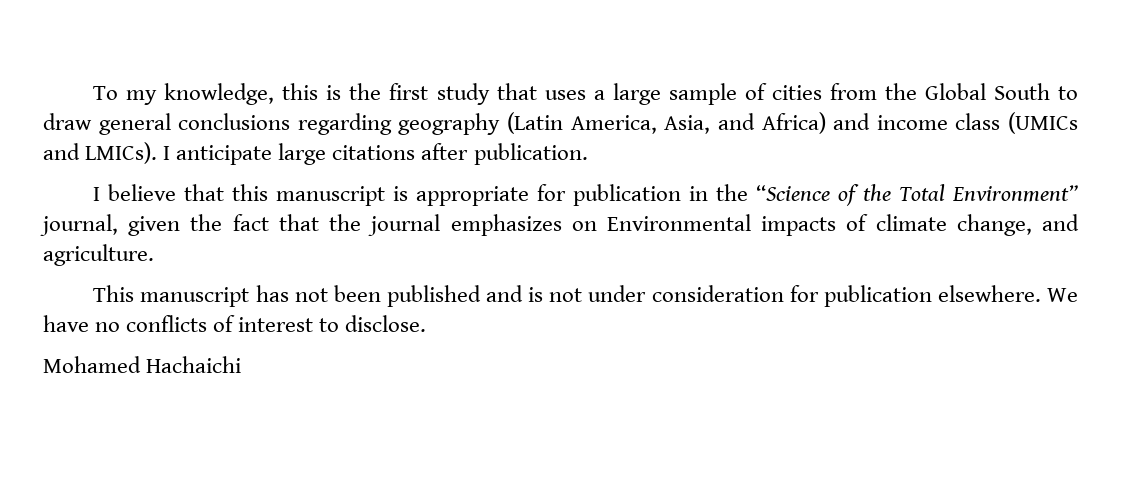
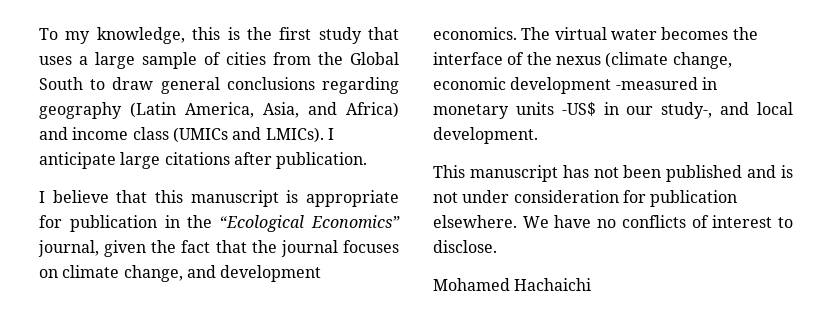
- I believe that this manuscript is appropriate for publication in the “Science of the Total Environment” journal, given the fact that the journal emphasizes on Environmental impacts of climate change, and agriculture.
+ I believe that this manuscript is appropriate for publication in the “Ecological Economics” journal, given the fact that the journal focuses on climate change, and development economics. The virtual water becomes the interface of the nexus (climate change, economic development -measured in monetary units -US$ in our study-, and local development.

